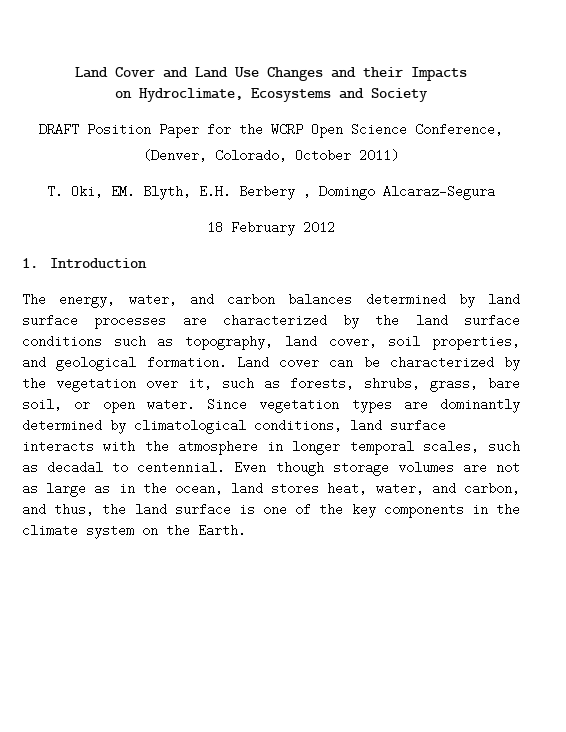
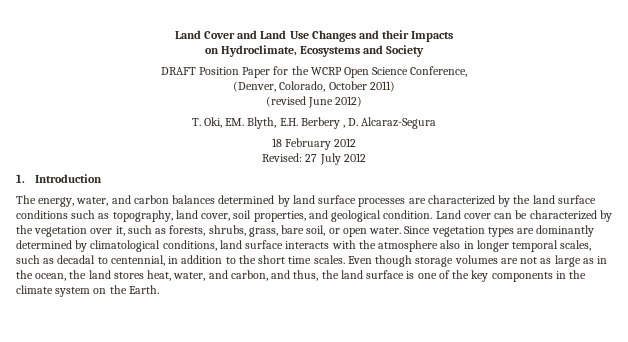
+ (revised June 2012)
- T. Oki, EM. Blyth, E.H. Berbery , Domingo Alcaraz-Segura
+ T. Oki, EM. Blyth, E.H. Berbery , D. Alcaraz-Segura
+ Revised: 27 July 2012
- The energy, water, and carbon balances determined by land surface processes are characterized by the land surface conditions such as topography, land cover, soil properties, and geological formation.
+ The energy, water, and carbon balances determined by land surface processes are characterized by the land surface conditions such as topography, land cover, soil properties, and geological condition.
- Since vegetation types are dominantly determined by climatological conditions, land surface interacts with the atmosphere in longer temporal scales, such as decadal to centennial.
+ Since vegetation types are dominantly determined by climatological conditions, land surface interacts with the atmosphere also in longer temporal scales, such as decadal to centennial, in addition to the short time scales.
- Even though storage volumes are not as large as in the ocean, land stores heat, water, and carbon, and thus, the land surface is one of the key components in the climate system on the Earth.
+ Even though storage volumes are not as large as in the ocean, the land stores heat, water, and carbon, and thus, the land surface is one of the key components in the climate system on the Earth.

